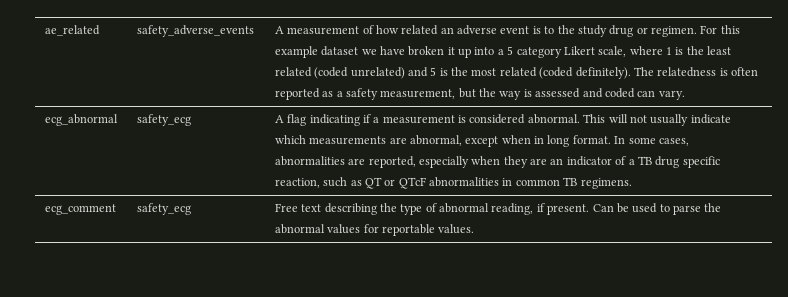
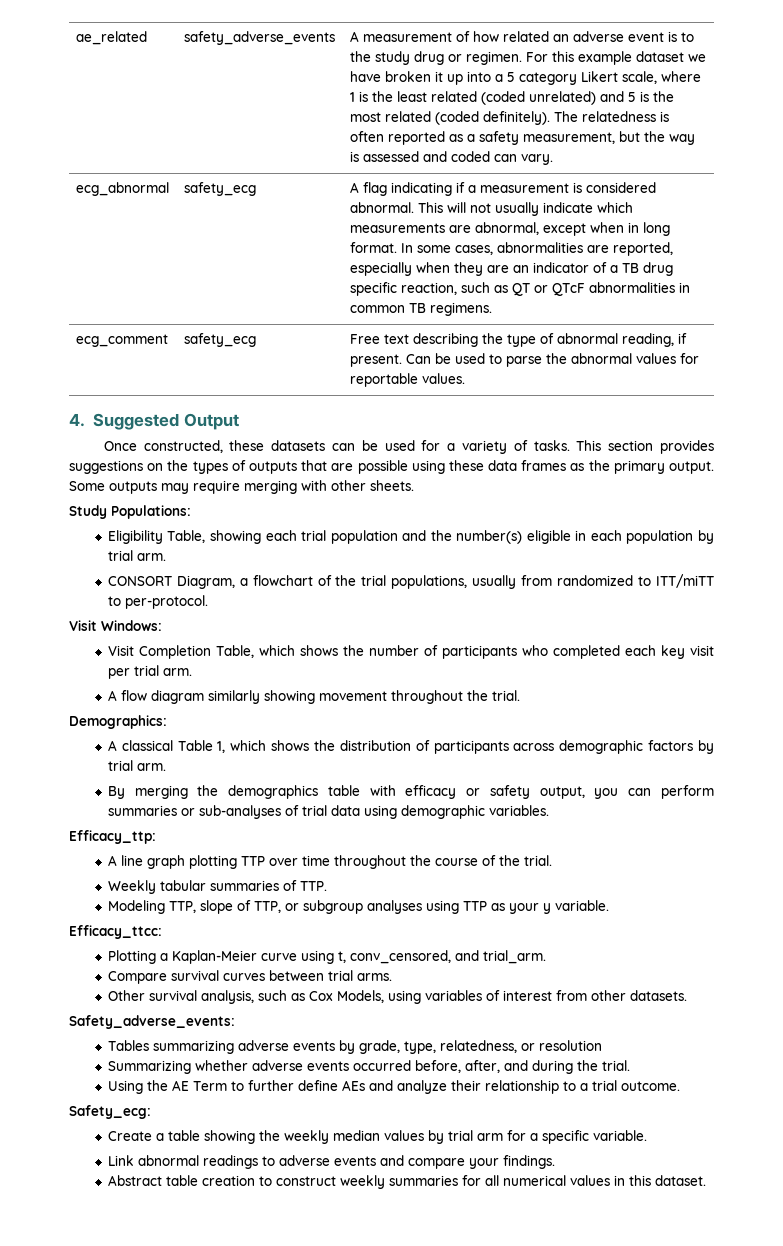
+ 4. Suggested Output
+ Once constructed, these datasets can be used for a variety of tasks. This section provides suggestions on the types of outputs that are possible using these data frames as the primary output. Some outputs may require merging with other sheets.
+ Study Populations:
+ Eligibility Table, showing each trial population and the number(s) eligible in each population by trial arm.
+ CONSORT Diagram, a flowchart of the trial populations, usually from randomized to ITT/miTT to per-protocol.
+ Visit Windows:
+ Visit Completion Table, which shows the number of participants who completed each key visit per trial arm.
+ A flow diagram similarly showing movement throughout the trial.
+ Demographics:
+ A classical Table 1, which shows the distribution of participants across demographic factors by trial arm.
+ By merging the demographics table with efficacy or safety output, you can perform summaries or sub-analyses of trial data using demographic variables.
+ Efficacy_ttp:
+ A line graph plotting TTP over time throughout the course of the trial.
+ Weekly tabular summaries of TTP.
+ Modeling TTP, slope of TTP, or subgroup analyses using TTP as your y variable.
+ Efficacy_ttcc:
+ Plotting a Kaplan-Meier curve using t, conv_censored, and trial_arm.
+ Compare survival curves between trial arms.
+ Other survival analysis, such as Cox Models, using variables of interest from other datasets.
+ Safety_adverse_events:
+ Tables summarizing adverse events by grade, type, relatedness, or resolution
+ Summarizing whether adverse events occurred before, after, and during the trial.
+ Using the AE Term to further define AEs and analyze their relationship to a trial outcome.
+ Safety_ecg:
+ Create a table showing the weekly median values by trial arm for a specific variable.
+ Link abnormal readings to adverse events and compare your findings.
+ Abstract table creation to construct weekly summaries for all numerical values in this dataset.

